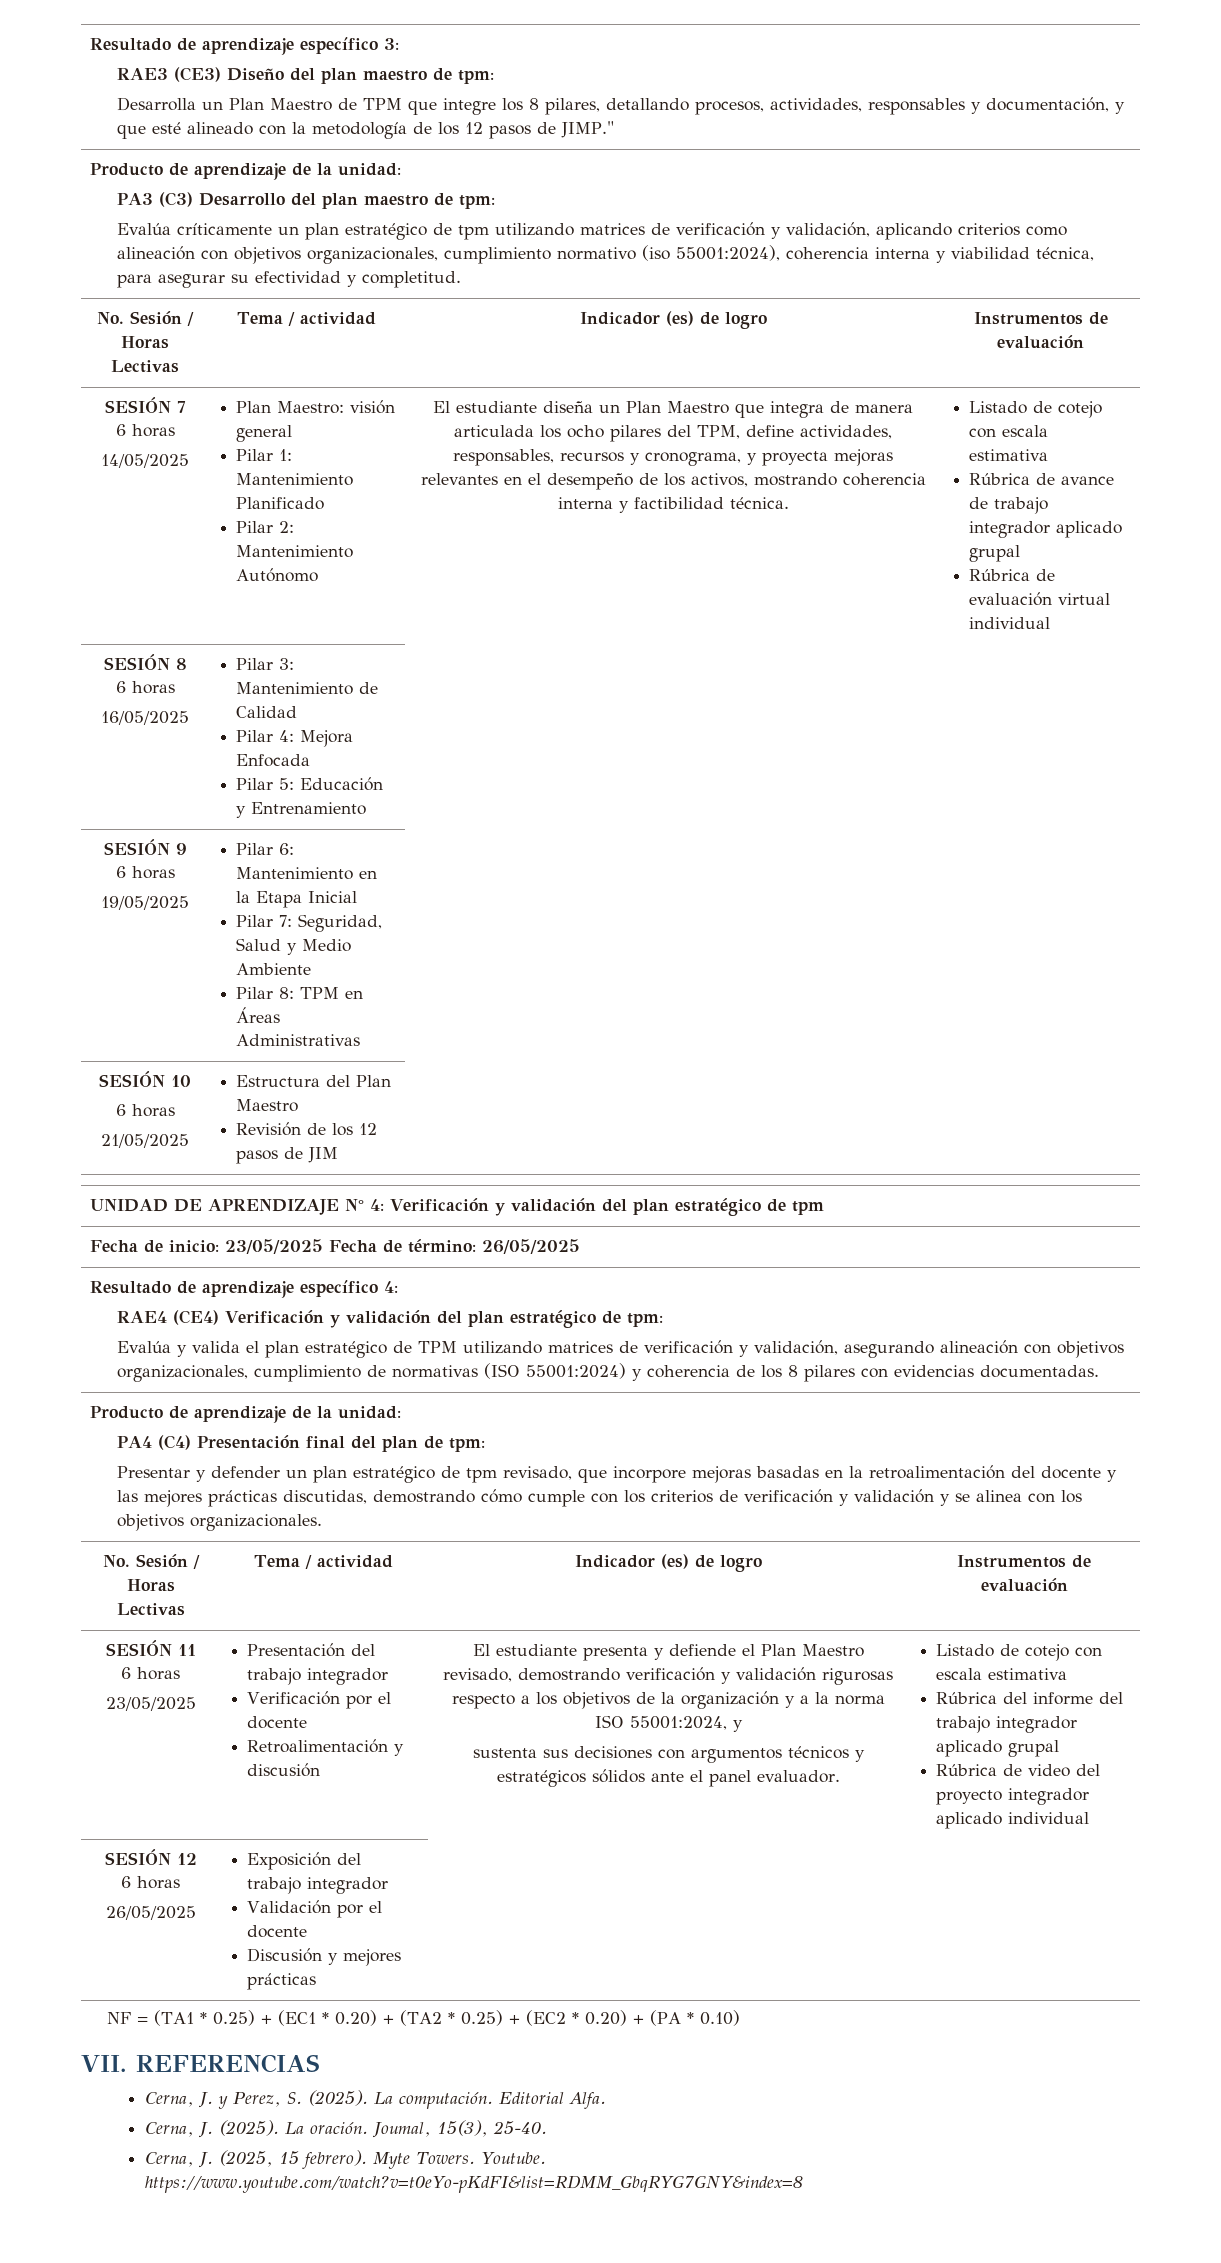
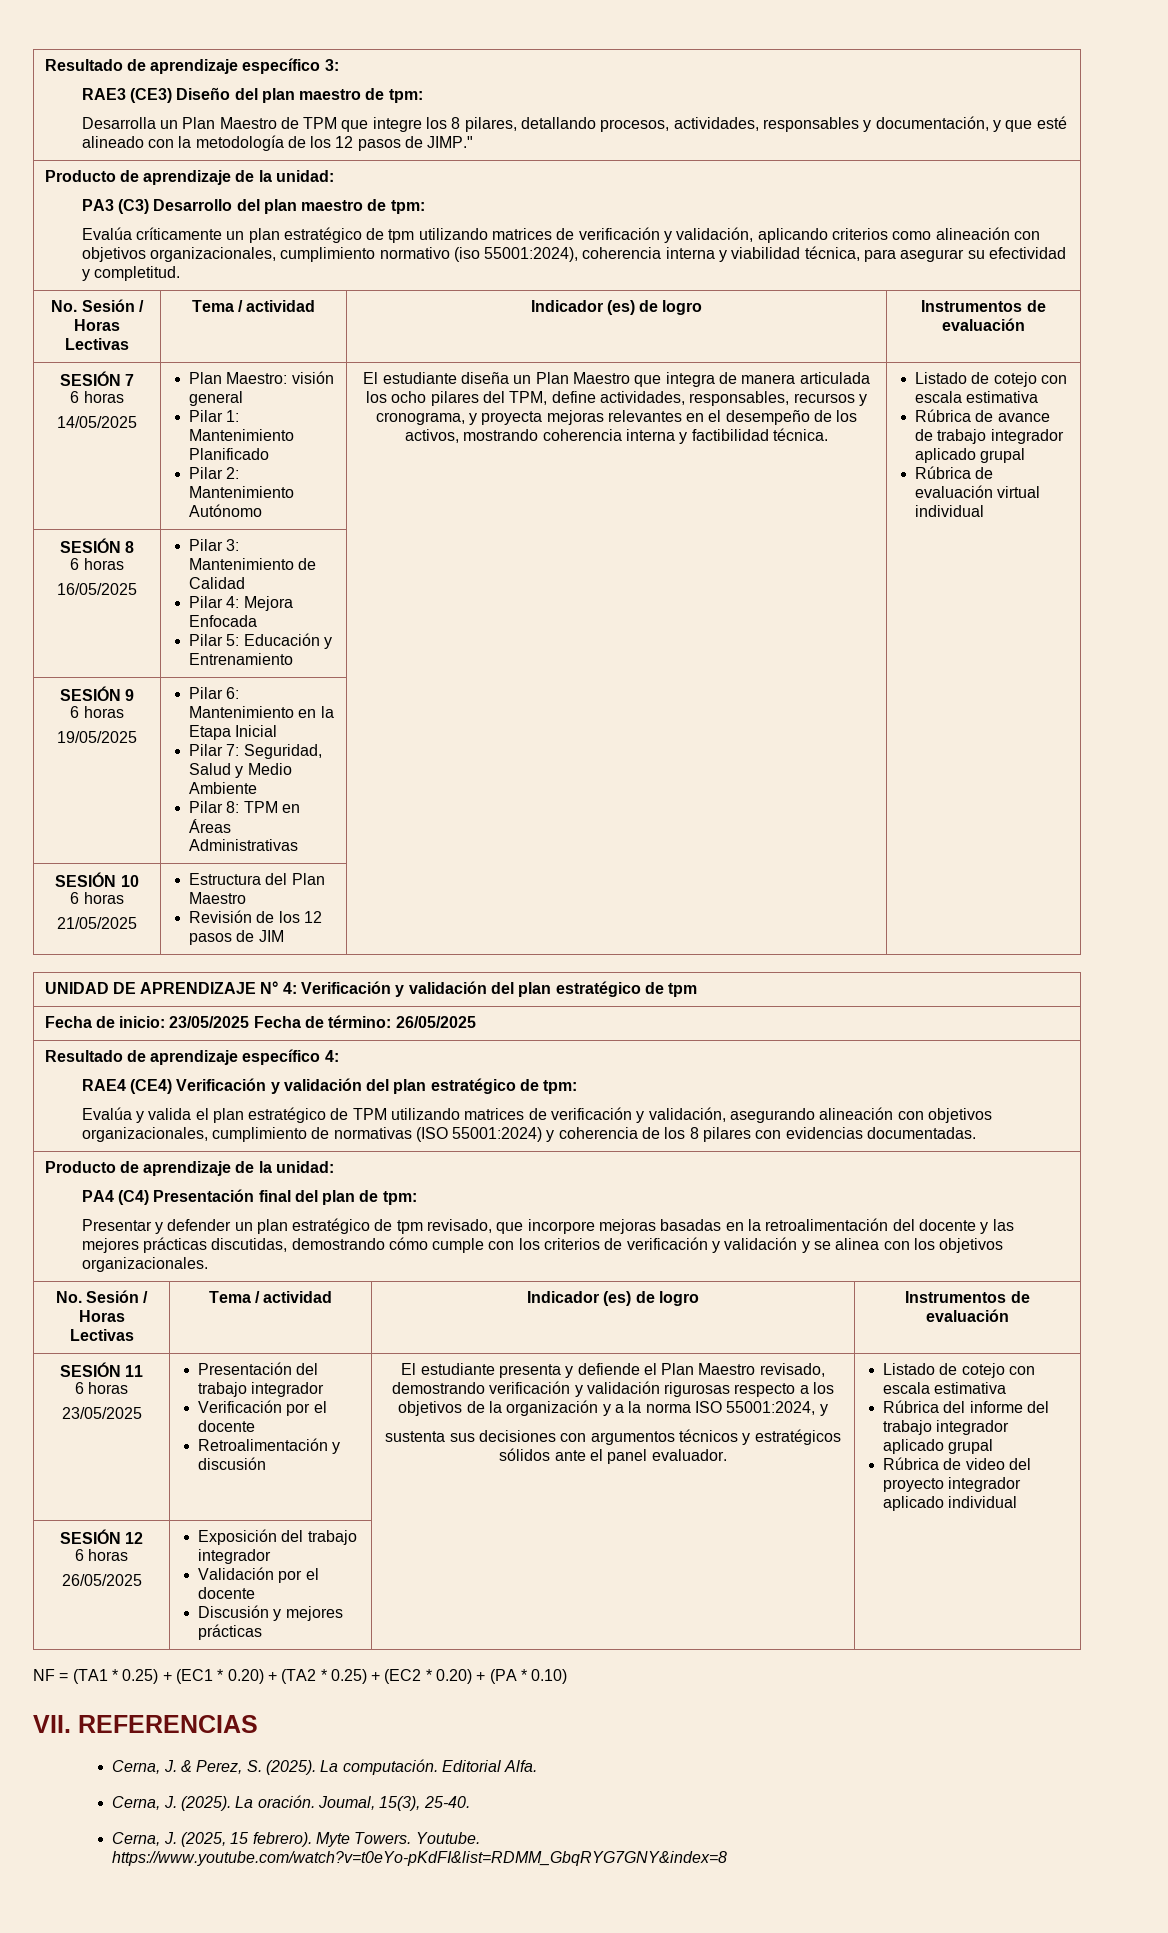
- Cerna, J. y Perez, S. (2025).
+ Cerna, J. & Perez, S. (2025).

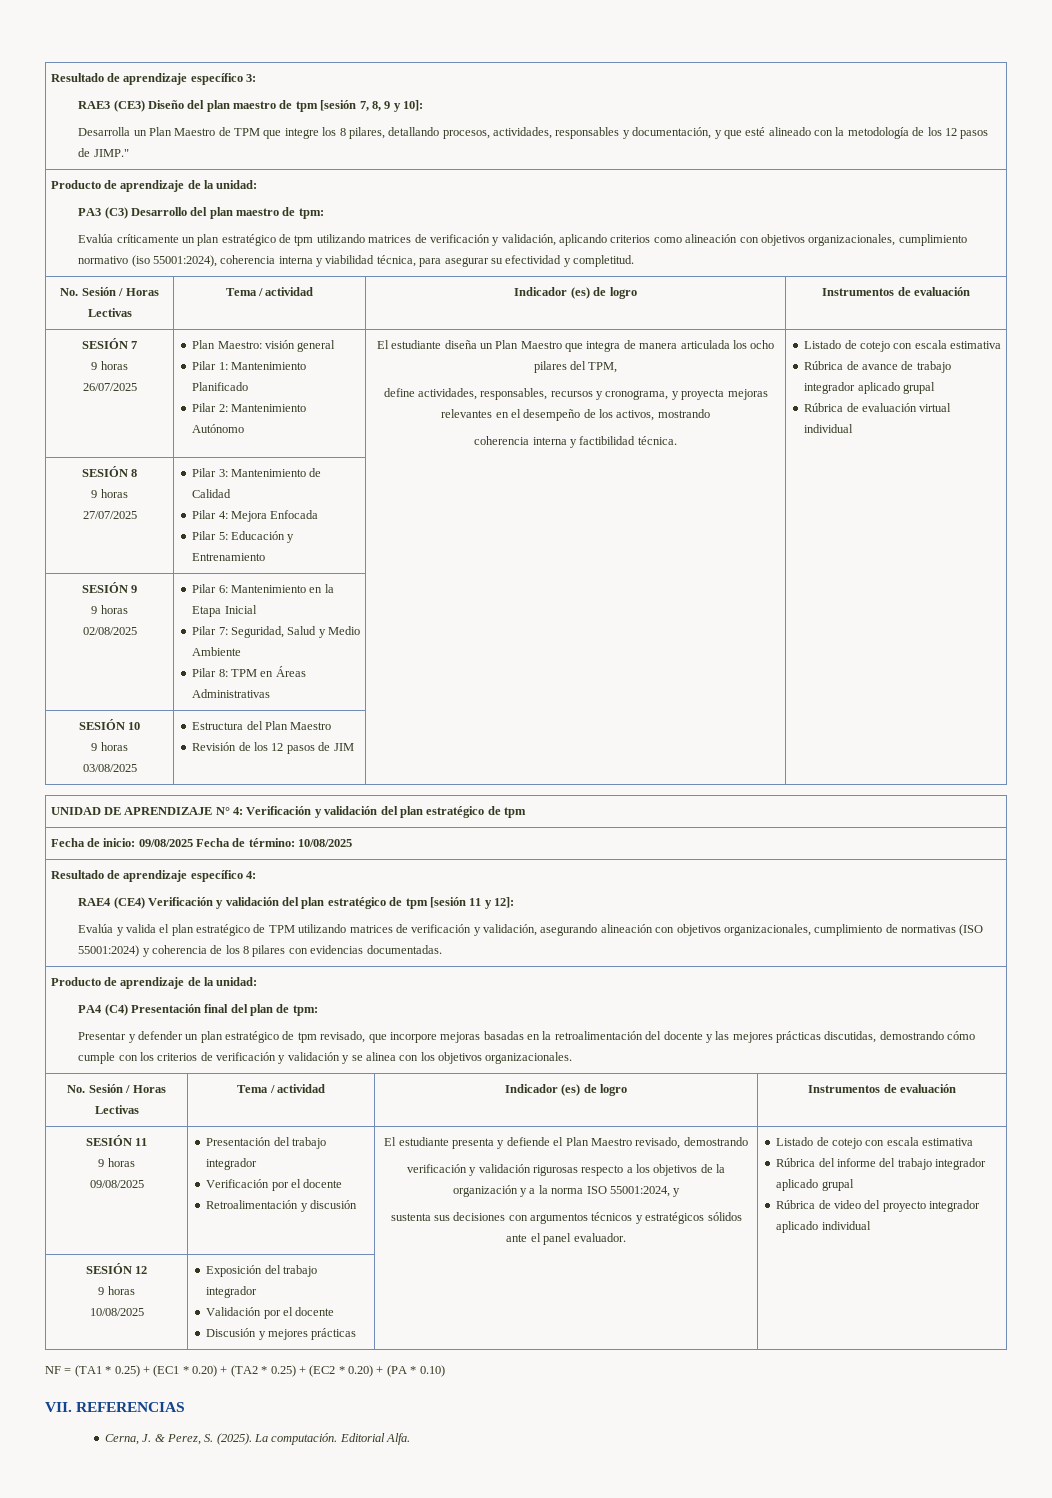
- RAE3 (CE3) Diseño del plan maestro de tpm:
+ RAE3 (CE3) Diseño del plan maestro de tpm [sesión 7, 8, 9 y 10]:
  SESIÓN 7
- 6 horas
- 14/05/2025
+ 9 horas
+ 26/07/2025
- El estudiante diseña un Plan Maestro que integra de manera articulada los ocho pilares del TPM, define actividades, responsables, recursos y cronograma, y proyecta mejoras relevantes en el desempeño de los activos, mostrando coherencia interna y factibilidad técnica.
+ El estudiante diseña un Plan Maestro que integra de manera articulada los ocho pilares del TPM,
+ define actividades, responsables, recursos y cronograma, y proyecta mejoras relevantes en el desempeño de los activos, mostrando
+ coherencia interna y factibilidad técnica.
  SESIÓN 8
- 6 horas
- 16/05/2025 | Pilar 3: Mantenimiento de Calidad
+ 9 horas
+ 27/07/2025 | Pilar 3: Mantenimiento de Calidad
  SESIÓN 9
- 6 horas
- 19/05/2025 | Pilar 6: Mantenimiento en la Etapa Inicial
+ 9 horas
+ 02/08/2025 | Pilar 6: Mantenimiento en la Etapa Inicial
  SESIÓN 10
- 6 horas
- 21/05/2025 | Estructura del Plan Maestro
+ 9 horas
+ 03/08/2025 | Estructura del Plan Maestro
- Fecha de inicio: 23/05/2025 Fecha de término: 26/05/2025
+ Fecha de inicio: 09/08/2025 Fecha de término: 10/08/2025
- RAE4 (CE4) Verificación y validación del plan estratégico de tpm:
+ RAE4 (CE4) Verificación y validación del plan estratégico de tpm [sesión 11 y 12]:
  SESIÓN 11
- 6 horas
- 23/05/2025
+ 9 horas
+ 09/08/2025
- El estudiante presenta y defiende el Plan Maestro revisado, demostrando verificación y validación rigurosas respecto a los objetivos de la organización y a la norma ISO 55001:2024, y
+ El estudiante presenta y defiende el Plan Maestro revisado, demostrando
+ verificación y validación rigurosas respecto a los objetivos de la organización y a la norma ISO 55001:2024, y
  SESIÓN 12
- 6 horas
- 26/05/2025 | Exposición del trabajo integrador
+ 9 horas
+ 10/08/2025 | Exposición del trabajo integrador
- Cerna, J. (2025). La oración. Joumal, 15(3), 25-40.
- Cerna, J. (2025, 15 febrero). Myte Towers. Youtube. https://www.youtube.com/watch?v=t0eYo-pKdFI&list=RDMM_GbqRYG7GNY&index=8

